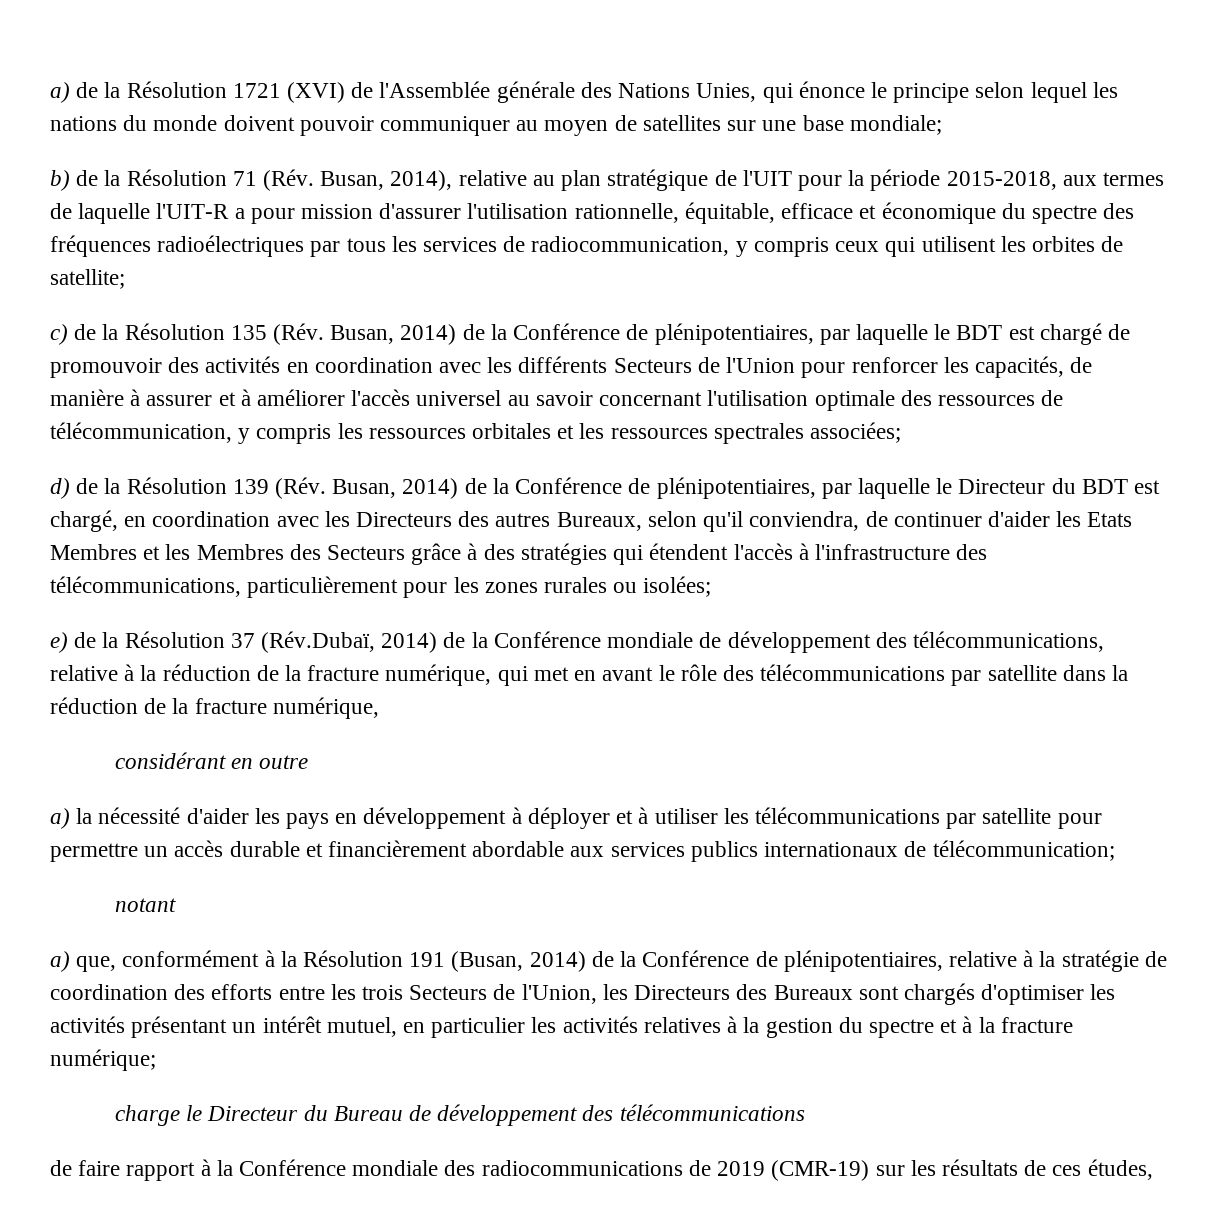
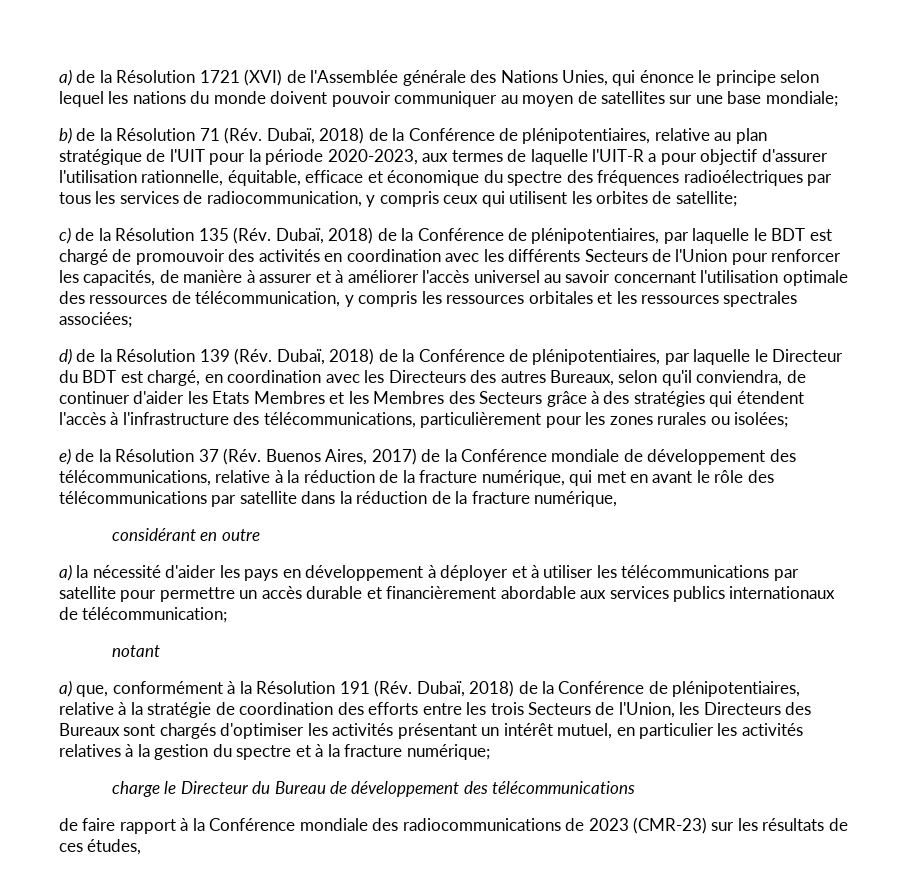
- b) de la Résolution 71 (Rév. Busan, 2014), relative au plan stratégique de l'UIT pour la période 2015-2018, aux termes de laquelle l'UIT-R a pour mission d'assurer l'utilisation rationnelle, équitable, efficace et économique du spectre des fréquences radioélectriques par tous les services de radiocommunication, y compris ceux qui utilisent les orbites de satellite;
+ b) de la Résolution 71 (Rév. Dubaï, 2018) de la Conférence de plénipotentiaires, relative au plan stratégique de l'UIT pour la période 2020-2023, aux termes de laquelle l'UIT-R a pour objectif d'assurer l'utilisation rationnelle, équitable, efficace et économique du spectre des fréquences radioélectriques par tous les services de radiocommunication, y compris ceux qui utilisent les orbites de satellite;
- c) de la Résolution 135 (Rév. Busan, 2014) de la Conférence de plénipotentiaires, par laquelle le BDT est chargé de promouvoir des activités en coordination avec les différents Secteurs de l'Union pour renforcer les capacités, de manière à assurer et à améliorer l'accès universel au savoir concernant l'utilisation optimale des ressources de télécommunication, y compris les ressources orbitales et les ressources spectrales associées;
+ c) de la Résolution 135 (Rév. Dubaï, 2018) de la Conférence de plénipotentiaires, par laquelle le BDT est chargé de promouvoir des activités en coordination avec les différents Secteurs de l'Union pour renforcer les capacités, de manière à assurer et à améliorer l'accès universel au savoir concernant l'utilisation optimale des ressources de télécommunication, y compris les ressources orbitales et les ressources spectrales associées;
- d) de la Résolution 139 (Rév. Busan, 2014) de la Conférence de plénipotentiaires, par laquelle le Directeur du BDT est chargé, en coordination avec les Directeurs des autres Bureaux, selon qu'il conviendra, de continuer d'aider les Etats Membres et les Membres des Secteurs grâce à des stratégies qui étendent l'accès à l'infrastructure des télécommunications, particulièrement pour les zones rurales ou isolées;
+ d) de la Résolution 139 (Rév. Dubaï, 2018) de la Conférence de plénipotentiaires, par laquelle le Directeur du BDT est chargé, en coordination avec les Directeurs des autres Bureaux, selon qu'il conviendra, de continuer d'aider les Etats Membres et les Membres des Secteurs grâce à des stratégies qui étendent l'accès à l'infrastructure des télécommunications, particulièrement pour les zones rurales ou isolées;
- e) de la Résolution 37 (Rév.Dubaï, 2014) de la Conférence mondiale de développement des télécommunications, relative à la réduction de la fracture numérique, qui met en avant le rôle des télécommunications par satellite dans la réduction de la fracture numérique,
+ e) de la Résolution 37 (Rév. Buenos Aires, 2017) de la Conférence mondiale de développement des télécommunications, relative à la réduction de la fracture numérique, qui met en avant le rôle des télécommunications par satellite dans la réduction de la fracture numérique,
- a) que, conformément à la Résolution 191 (Busan, 2014) de la Conférence de plénipotentiaires, relative à la stratégie de coordination des efforts entre les trois Secteurs de l'Union, les Directeurs des Bureaux sont chargés d'optimiser les activités présentant un intérêt mutuel, en particulier les activités relatives à la gestion du spectre et à la fracture numérique;
+ a) que, conformément à la Résolution 191 (Rév. Dubaï, 2018) de la Conférence de plénipotentiaires, relative à la stratégie de coordination des efforts entre les trois Secteurs de l'Union, les Directeurs des Bureaux sont chargés d'optimiser les activités présentant un intérêt mutuel, en particulier les activités relatives à la gestion du spectre et à la fracture numérique;
- de faire rapport à la Conférence mondiale des radiocommunications de 2019 (CMR-19) sur les résultats de ces études,
+ de faire rapport à la Conférence mondiale des radiocommunications de 2023 (CMR-23) sur les résultats de ces études,

